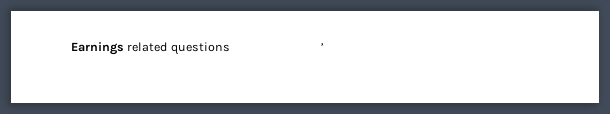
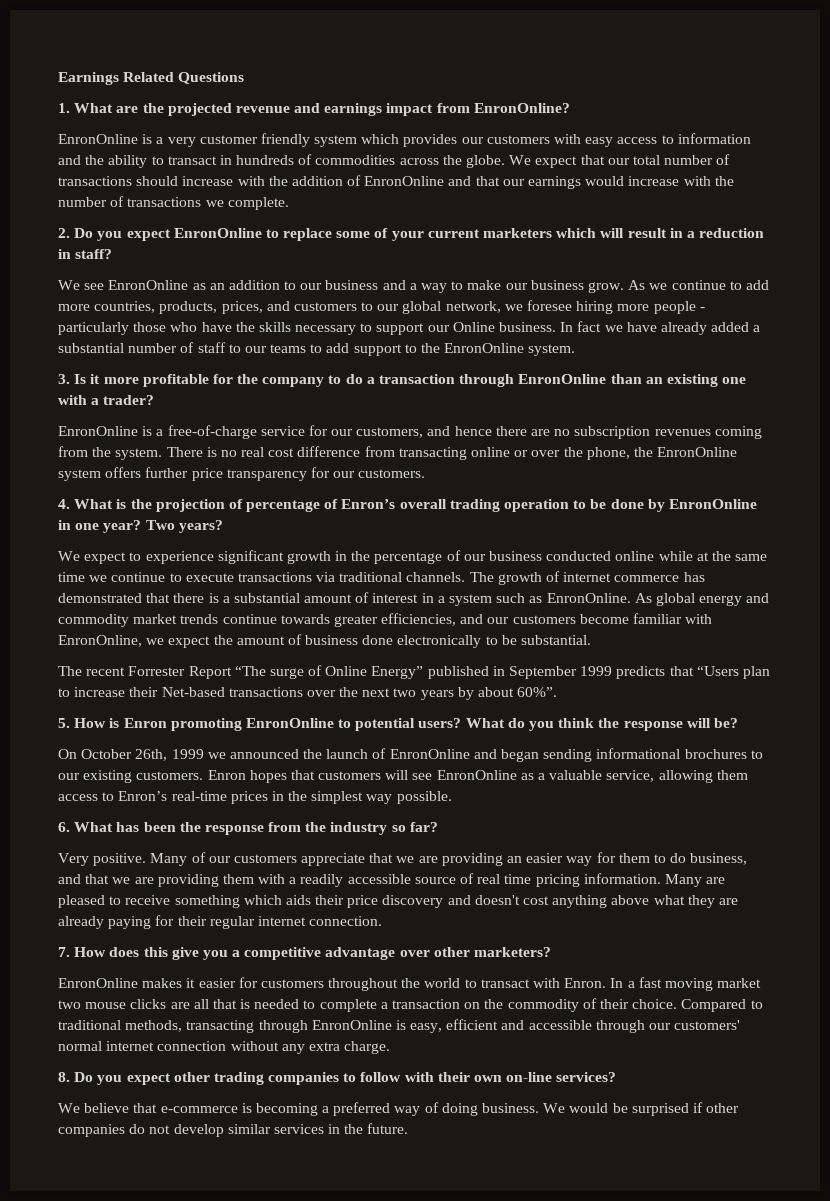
- Earnings related questions
- ’
+ Earnings Related Questions
+ 1. What are the projected revenue and earnings impact from EnronOnline?
+ EnronOnline is a very customer friendly system which provides our customers with easy access to information and the ability to transact in hundreds of commodities across the globe. We expect that our total number of transactions should increase with the addition of EnronOnline and that our earnings would increase with the number of transactions we complete.
+ 2. Do you expect EnronOnline to replace some of your current marketers which will result in a reduction in staff?
+ We see EnronOnline as an addition to our business and a way to make our business grow. As we continue to add more countries, products, prices, and customers to our global network, we foresee hiring more people - particularly those who have the skills necessary to support our Online business. In fact we have already added a substantial number of staff to our teams to add support to the EnronOnline system.
+ 3. Is it more profitable for the company to do a transaction through EnronOnline than an existing one with a trader?
+ EnronOnline is a free-of-charge service for our customers, and hence there are no subscription revenues coming from the system. There is no real cost difference from transacting online or over the phone, the EnronOnline system offers further price transparency for our customers.
+ 4. What is the projection of percentage of Enron’s overall trading operation to be done by EnronOnline in one year? Two years?
+ We expect to experience significant growth in the percentage of our business conducted online while at the same time we continue to execute transactions via traditional channels. The growth of internet commerce has demonstrated that there is a substantial amount of interest in a system such as EnronOnline. As global energy and commodity market trends continue towards greater efficiencies, and our customers become familiar with EnronOnline, we expect the amount of business done electronically to be substantial.
+ The recent Forrester Report “The surge of Online Energy” published in September 1999 predicts that “Users plan to increase their Net-based transactions over the next two years by about 60%”.
+ 5. How is Enron promoting EnronOnline to potential users? What do you think the response will be?
+ On October 26th, 1999 we announced the launch of EnronOnline and began sending informational brochures to our existing customers. Enron hopes that customers will see EnronOnline as a valuable service, allowing them access to Enron’s real-time prices in the simplest way possible.
+ 6. What has been the response from the industry so far?
+ Very positive. Many of our customers appreciate that we are providing an easier way for them to do business, and that we are providing them with a readily accessible source of real time pricing information. Many are pleased to receive something which aids their price discovery and doesn't cost anything above what they are already paying for their regular internet connection.
+ 7. How does this give you a competitive advantage over other marketers?
+ EnronOnline makes it easier for customers throughout the world to transact with Enron. In a fast moving market two mouse clicks are all that is needed to complete a transaction on the commodity of their choice. Compared to traditional methods, transacting through EnronOnline is easy, efficient and accessible through our customers' normal internet connection without any extra charge.
+ 8. Do you expect other trading companies to follow with their own on-line services?
+ We believe that e-commerce is becoming a preferred way of doing business. We would be surprised if other companies do not develop similar services in the future.

